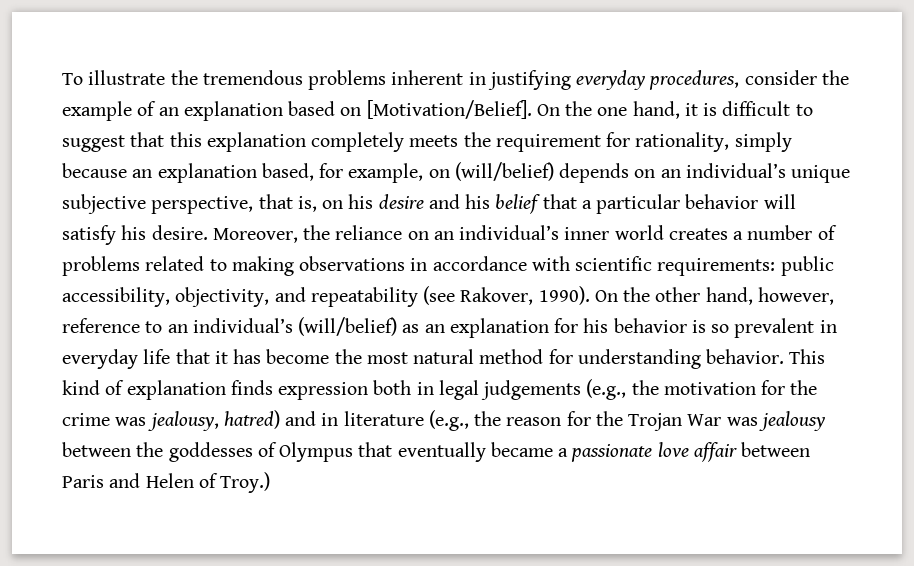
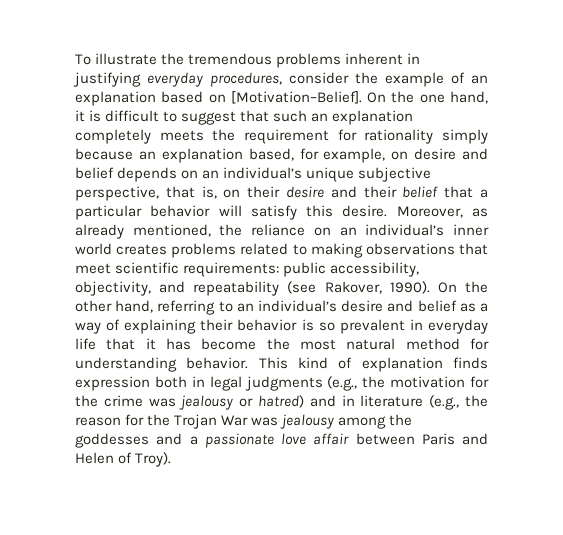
- To illustrate the tremendous problems inherent in justifying everyday procedures, consider the example of an explanation based on [Motivation/Belief].
+ To illustrate the tremendous problems inherent in justifying everyday procedures, consider the example of an explanation based on [Motivation–Belief].
- On the one hand, it is difficult to suggest that this explanation completely meets the requirement for rationality, simply because an explanation based, for example, on (will/belief) depends on an individual’s unique subjective perspective, that is, on his desire and his belief that a particular behavior will satisfy his desire.
+ On the one hand, it is difficult to suggest that such an explanation completely meets the requirement for rationality simply because an explanation based, for example, on desire and belief depends on an individual’s unique subjective perspective, that is, on their desire and their belief that a particular behavior will satisfy this desire.
- Moreover, the reliance on an individual’s inner world creates a number of problems related to making observations in accordance with scientific requirements: public accessibility, objectivity, and repeatability (see Rakover, 1990).
+ Moreover, as already mentioned, the reliance on an individual’s inner world creates problems related to making observations that meet scientific requirements: public accessibility, objectivity, and repeatability (see Rakover, 1990).
- On the other hand, however, reference to an individual’s (will/belief) as an explanation for his behavior is so prevalent in everyday life that it has become the most natural method for understanding behavior.
+ On the other hand, referring to an individual’s desire and belief as a way of explaining their behavior is so prevalent in everyday life that it has become the most natural method for understanding behavior.
- This kind of explanation finds expression both in legal judgements (e.g., the motivation for the crime was jealousy, hatred) and in literature (e.g., the reason for the Trojan War was jealousy between the goddesses of Olympus that eventually became a passionate love affair between Paris and Helen of Troy.)
+ This kind of explanation finds expression both in legal judgments (e.g., the motivation for the crime was jealousy or hatred) and in literature (e.g., the reason for the Trojan War was jealousy among the goddesses and a passionate love affair between Paris and Helen of Troy).

